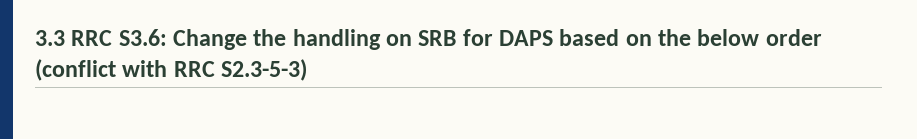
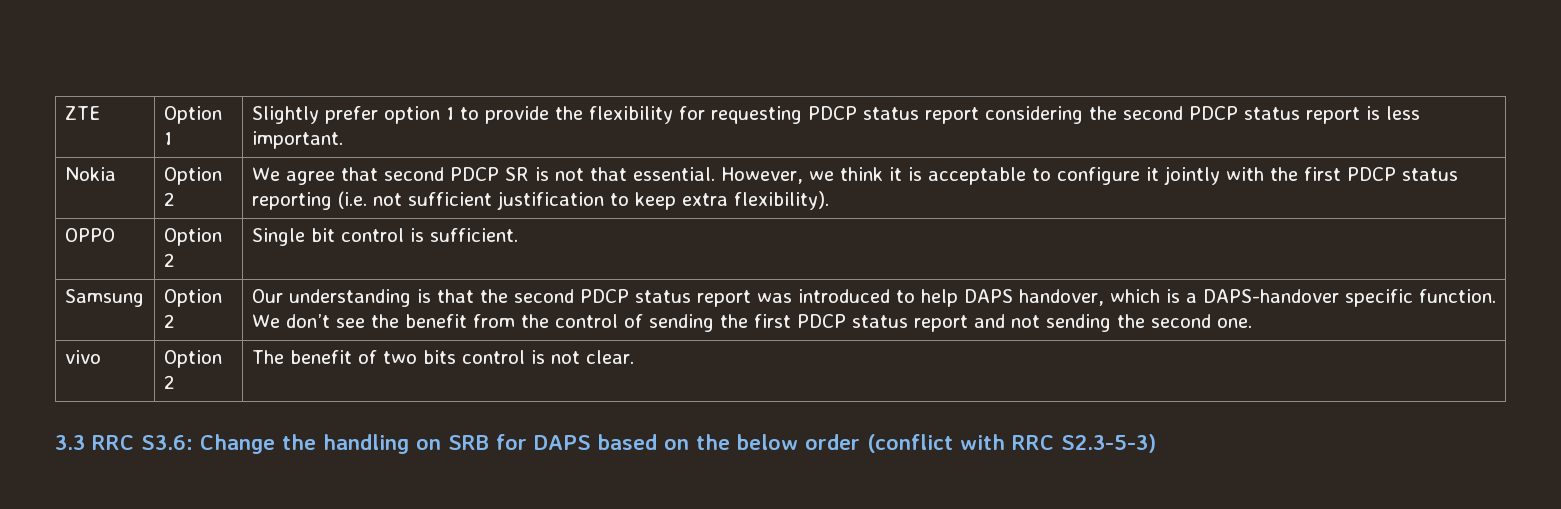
+ ZTE | Option 1 | Slightly prefer option 1 to provide the flexibility for requesting PDCP status report considering the second PDCP status report is less important.
+ Nokia | Option 2 | We agree that second PDCP SR is not that essential. However, we think it is acceptable to configure it jointly with the first PDCP status reporting (i.e. not sufficient justification to keep extra flexibility).
+ OPPO | Option 2 | Single bit control is sufficient.
+ Samsung | Option 2 | Our understanding is that the second PDCP status report was introduced to help DAPS handover, which is a DAPS-handover specific function. We don’t see the benefit from the control of sending the first PDCP status report and not sending the second one.
+ vivo | Option 2 | The benefit of two bits control is not clear.

